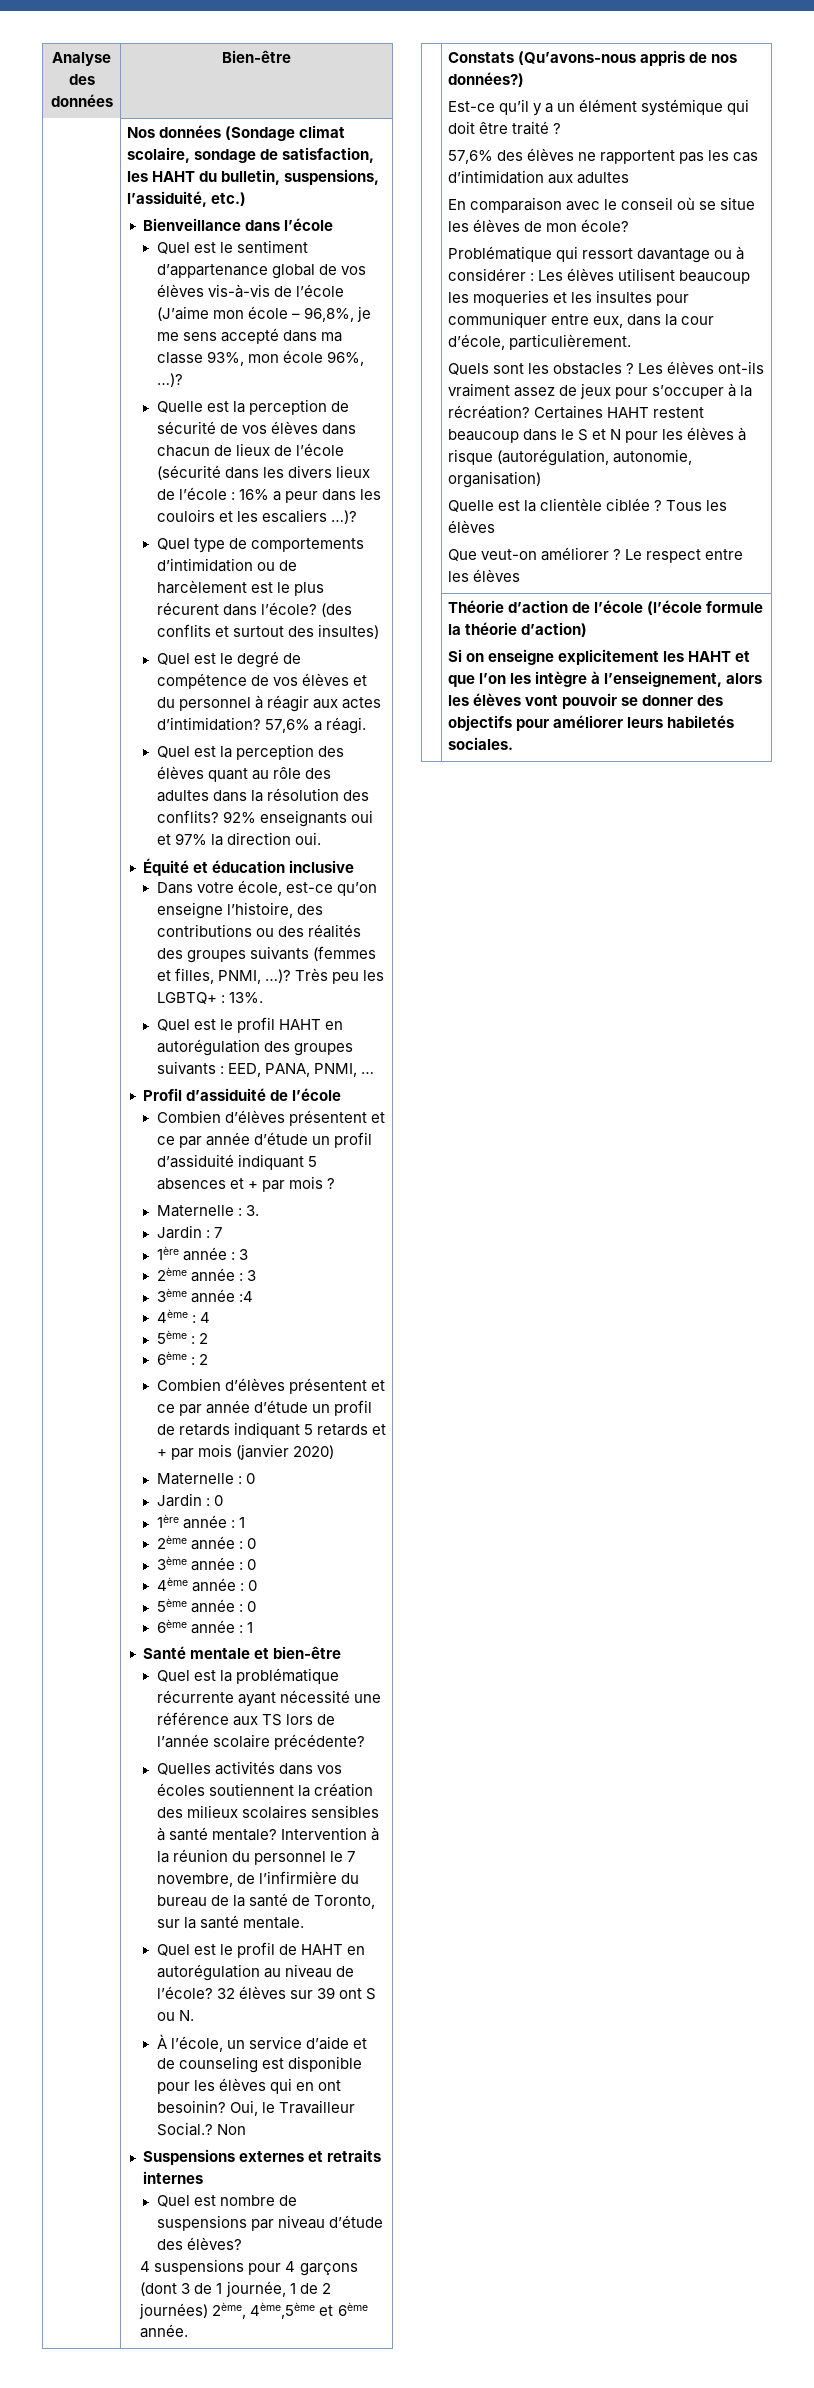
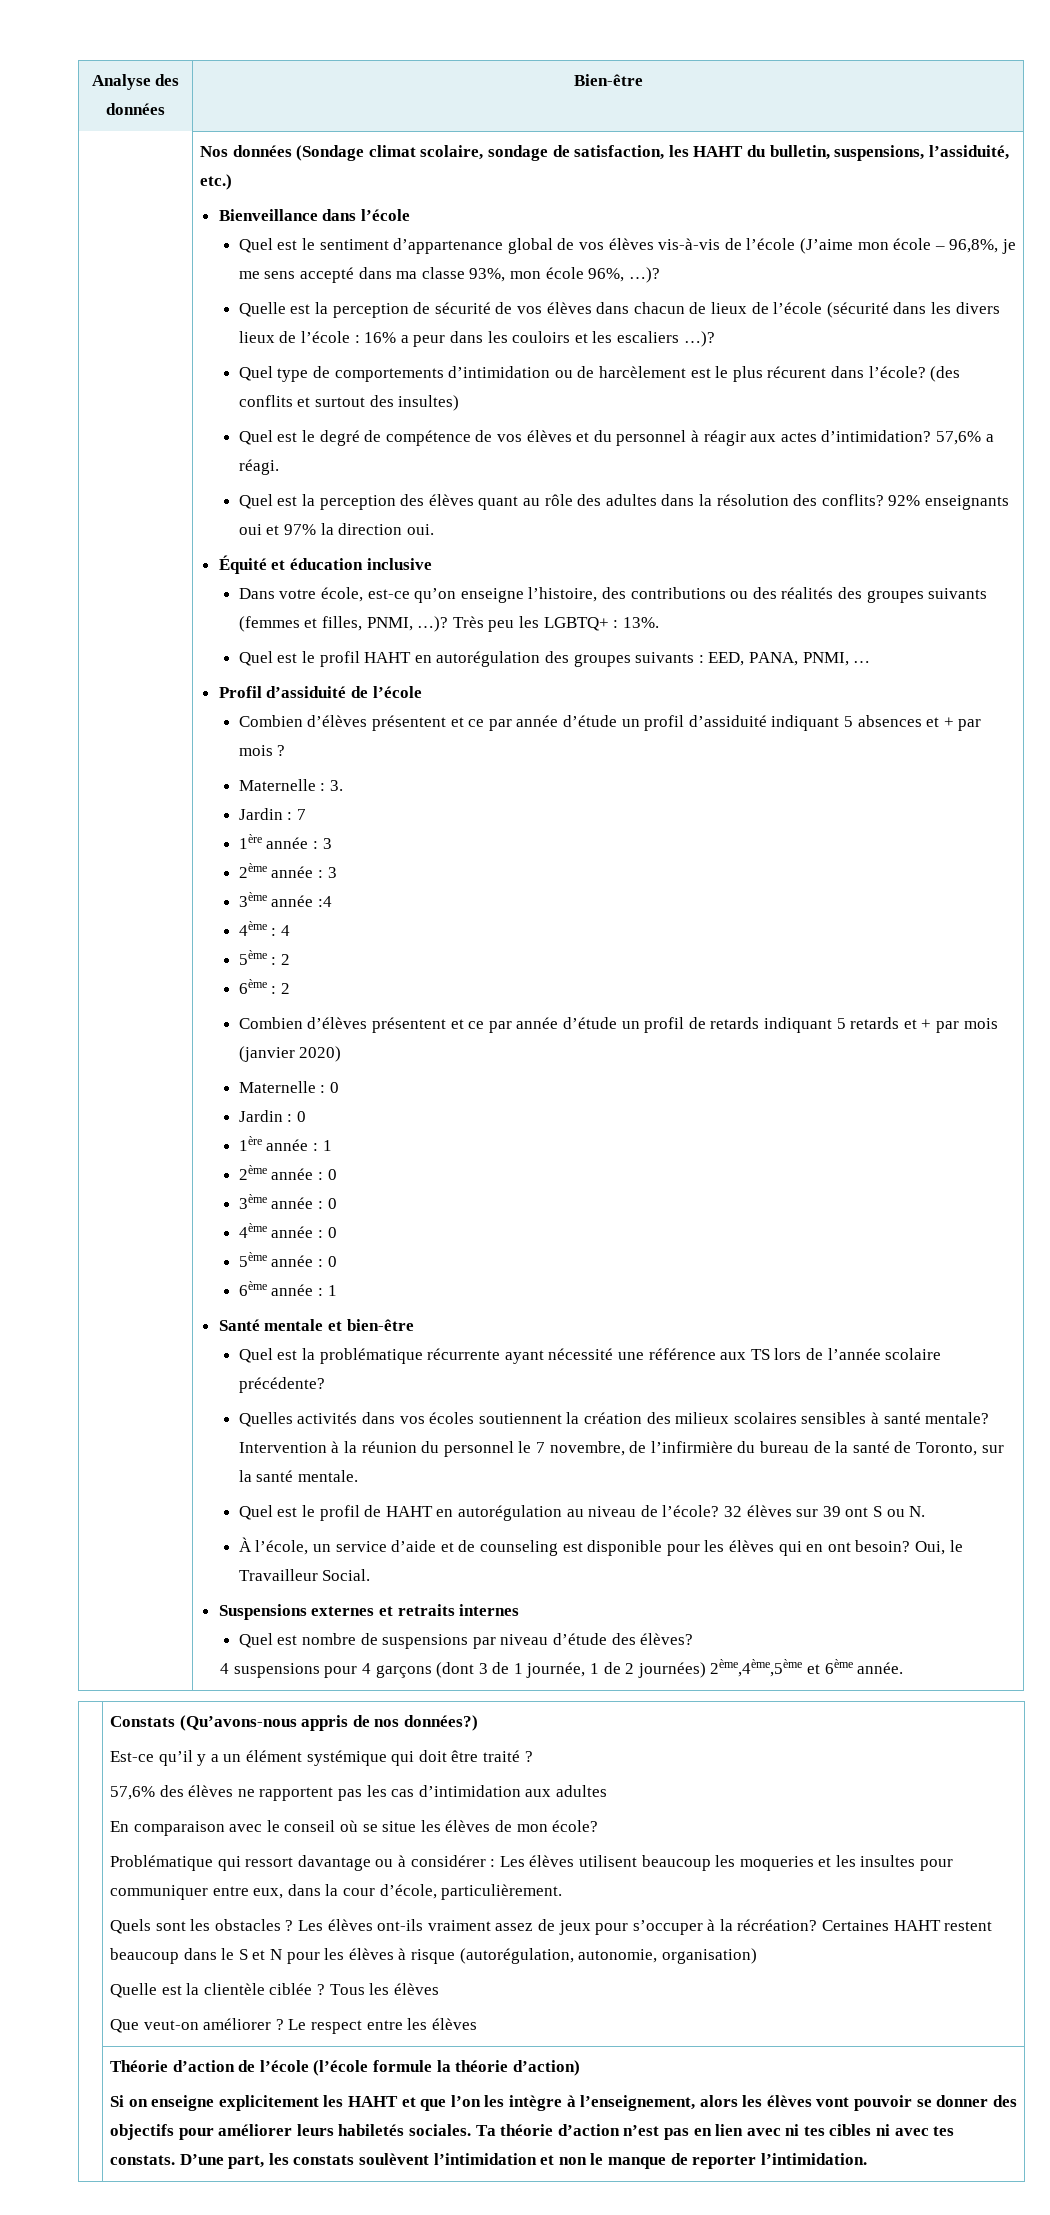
- À l’école, un service d’aide et de counseling est disponible pour les élèves qui en ont besoinin?
+ À l’école, un service d’aide et de counseling est disponible pour les élèves qui en ont besoin?
- Oui, le Travailleur Social.? Non
+ Oui, le Travailleur Social.
- 4 suspensions pour 4 garçons (dont 3 de 1 journée, 1 de 2 journées) 2ème, 4ème,5ème et 6ème année.
+ 4 suspensions pour 4 garçons (dont 3 de 1 journée, 1 de 2 journées) 2ème,4ème,5ème et 6ème année.
+ Ta théorie d’action n’est pas en lien avec ni tes cibles ni avec tes constats. D’une part, les constats soulèvent l’intimidation et non le manque de reporter l’intimidation.

